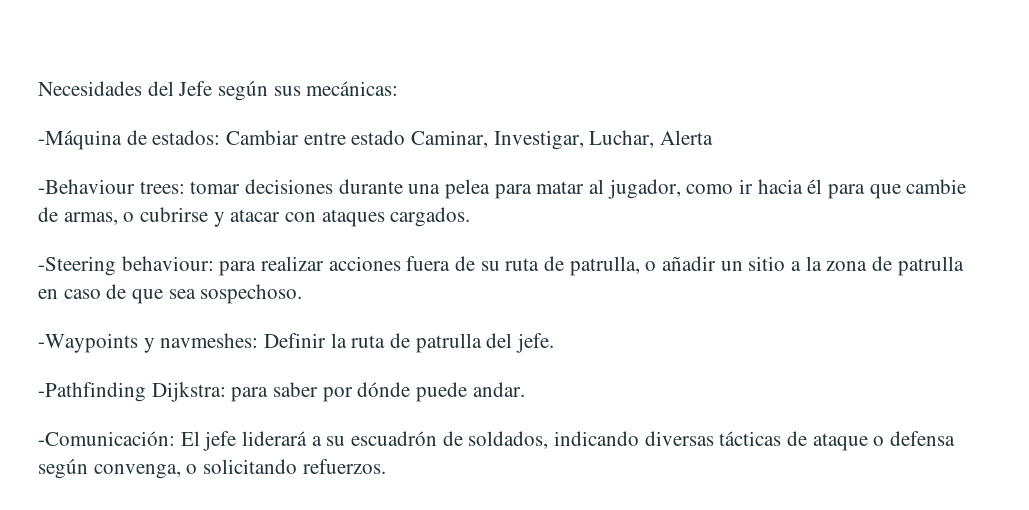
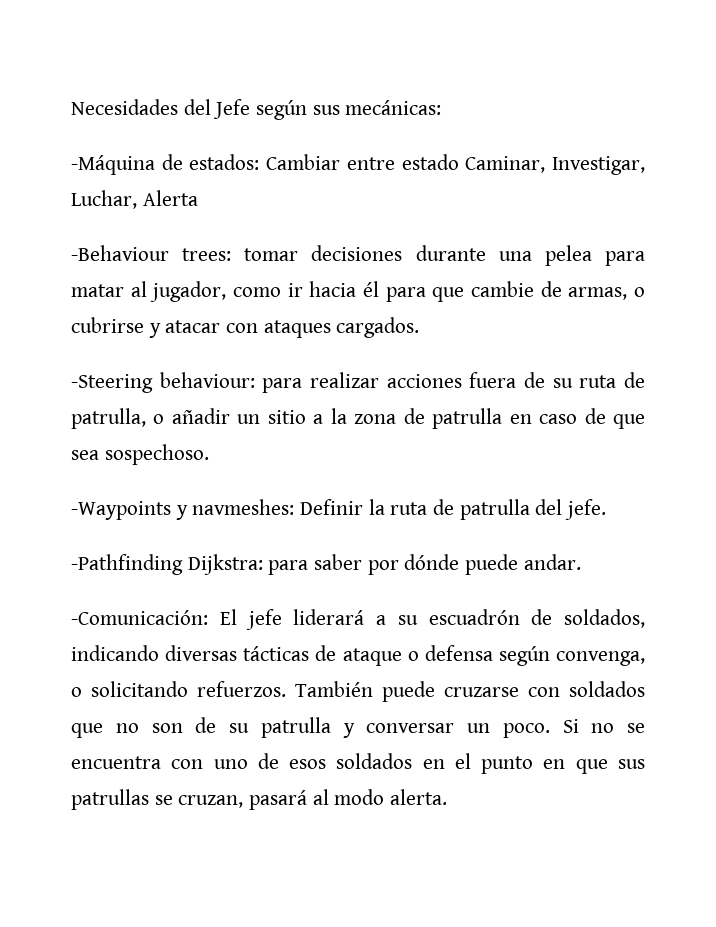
+ También puede cruzarse con soldados que no son de su patrulla y conversar un poco. Si no se encuentra con uno de esos soldados en el punto en que sus patrullas se cruzan, pasará al modo alerta.

